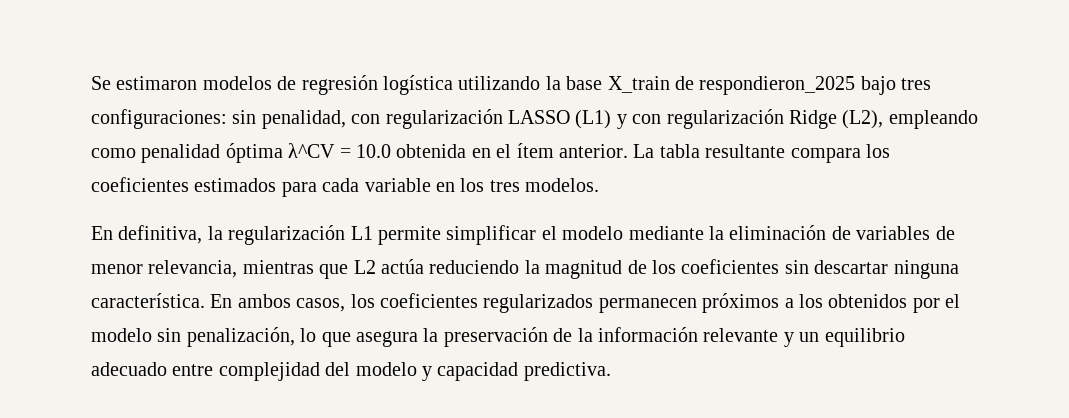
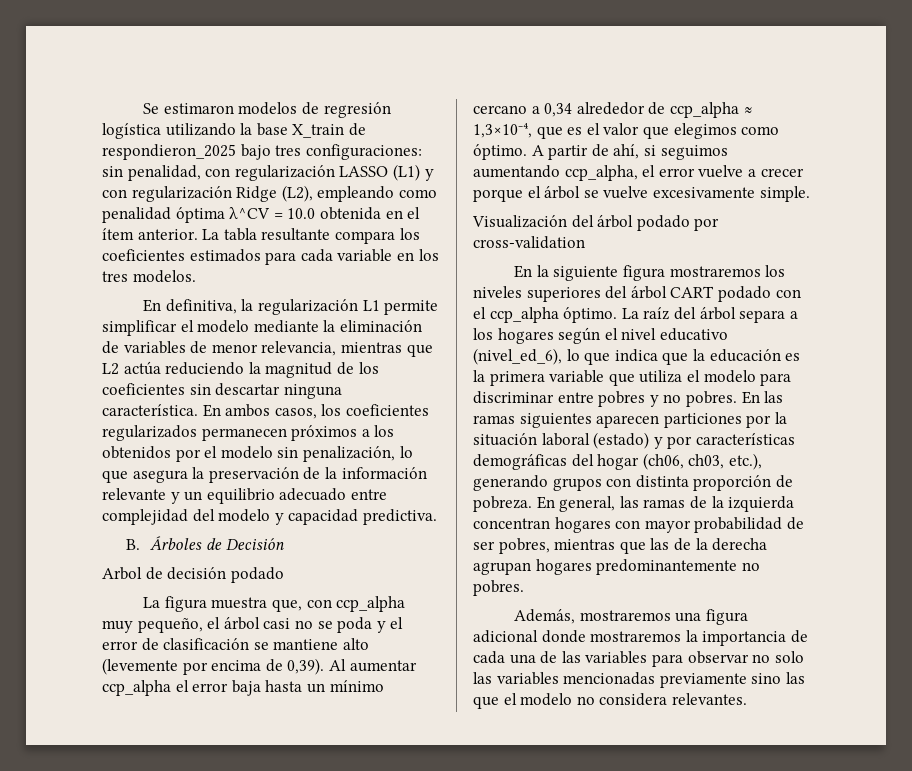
+ B. Árboles de Decisión
+ Arbol de decisión podado
+ La figura muestra que, con ccp_alpha muy pequeño, el árbol casi no se poda y el error de clasificación se mantiene alto (levemente por encima de 0,39). Al aumentar ccp_alpha el error baja hasta un mínimo cercano a 0,34 alrededor de ccp_alpha ≈ 1,3×10⁻⁴, que es el valor que elegimos como óptimo. A partir de ahí, si seguimos aumentando ccp_alpha, el error vuelve a crecer porque el árbol se vuelve excesivamente simple.
+ Visualización del árbol podado por cross-validation
+ En la siguiente figura mostraremos los niveles superiores del árbol CART podado con el ccp_alpha óptimo. La raíz del árbol separa a los hogares según el nivel educativo (nivel_ed_6), lo que indica que la educación es la primera variable que utiliza el modelo para discriminar entre pobres y no pobres. En las ramas siguientes aparecen particiones por la situación laboral (estado) y por características demográficas del hogar (ch06, ch03, etc.), generando grupos con distinta proporción de pobreza. En general, las ramas de la izquierda concentran hogares con mayor probabilidad de ser pobres, mientras que las de la derecha agrupan hogares predominantemente no pobres.
+ Además, mostraremos una figura adicional donde mostraremos la importancia de cada una de las variables para observar no solo las variables mencionadas previamente sino las que el modelo no considera relevantes.

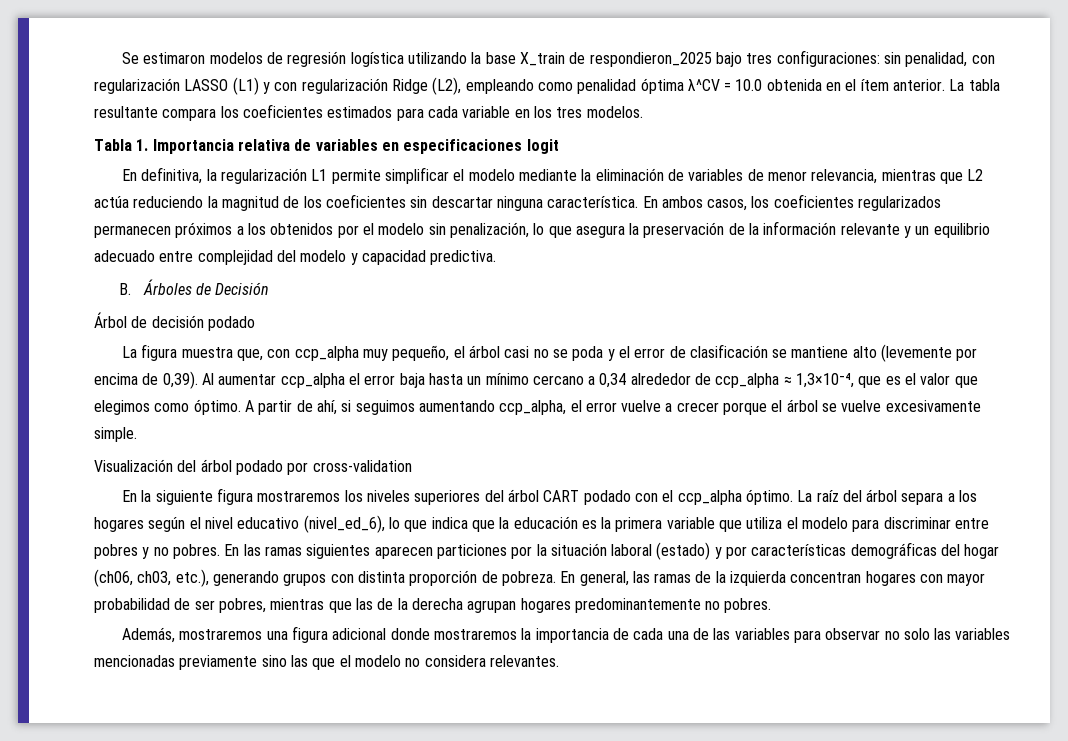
+ Tabla 1. Importancia relativa de variables en especificaciones logit
- Arbol de decisión podado
+ Árbol de decisión podado

